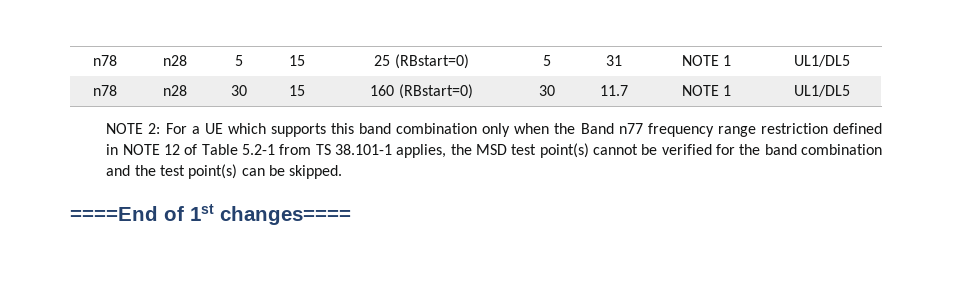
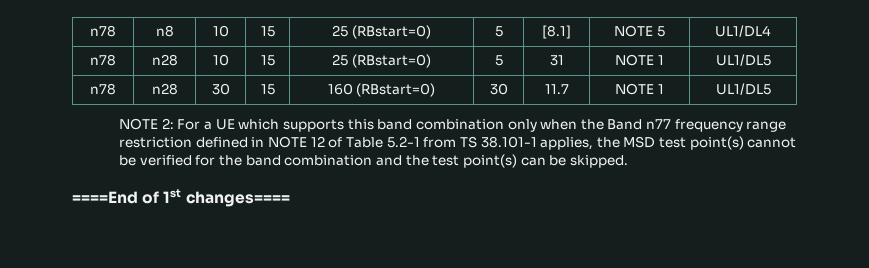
- n78 | n28 | 5 | 15 | 25 (RBstart=0) | 5 | 31 | NOTE 1 | UL1/DL5
+ n78 | n8 | 10 | 15 | 25 (RBstart=0) | 5 | [8.1] | NOTE 5 | UL1/DL4
+ n78 | n28 | 10 | 15 | 25 (RBstart=0) | 5 | 31 | NOTE 1 | UL1/DL5

